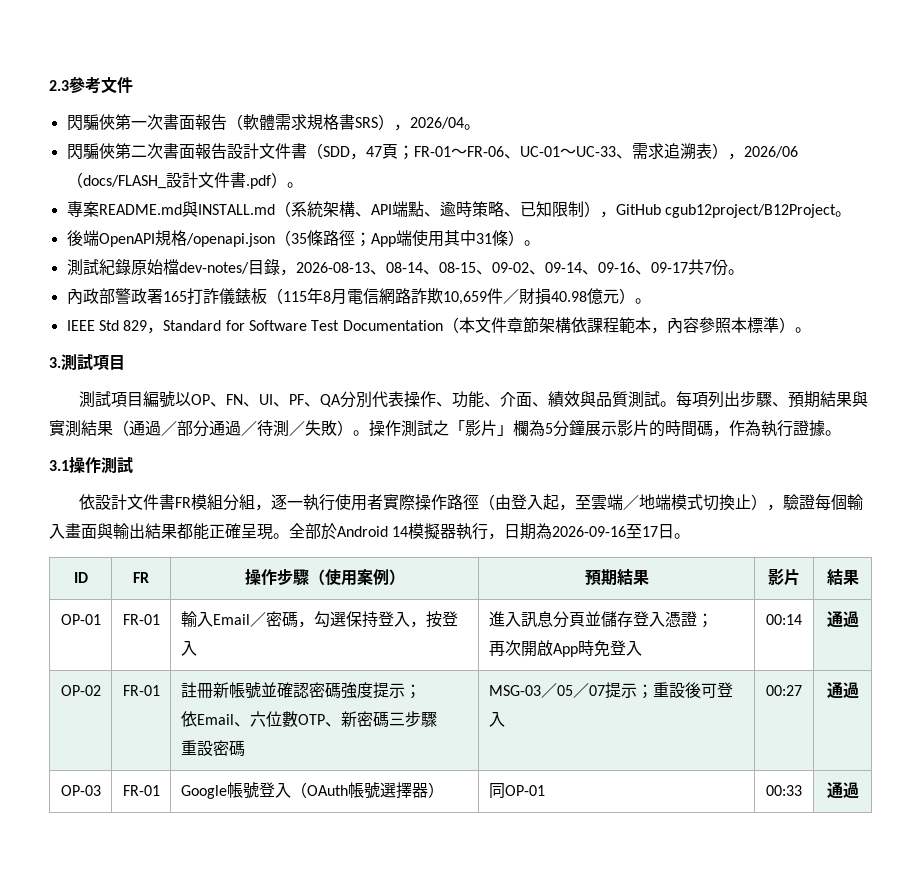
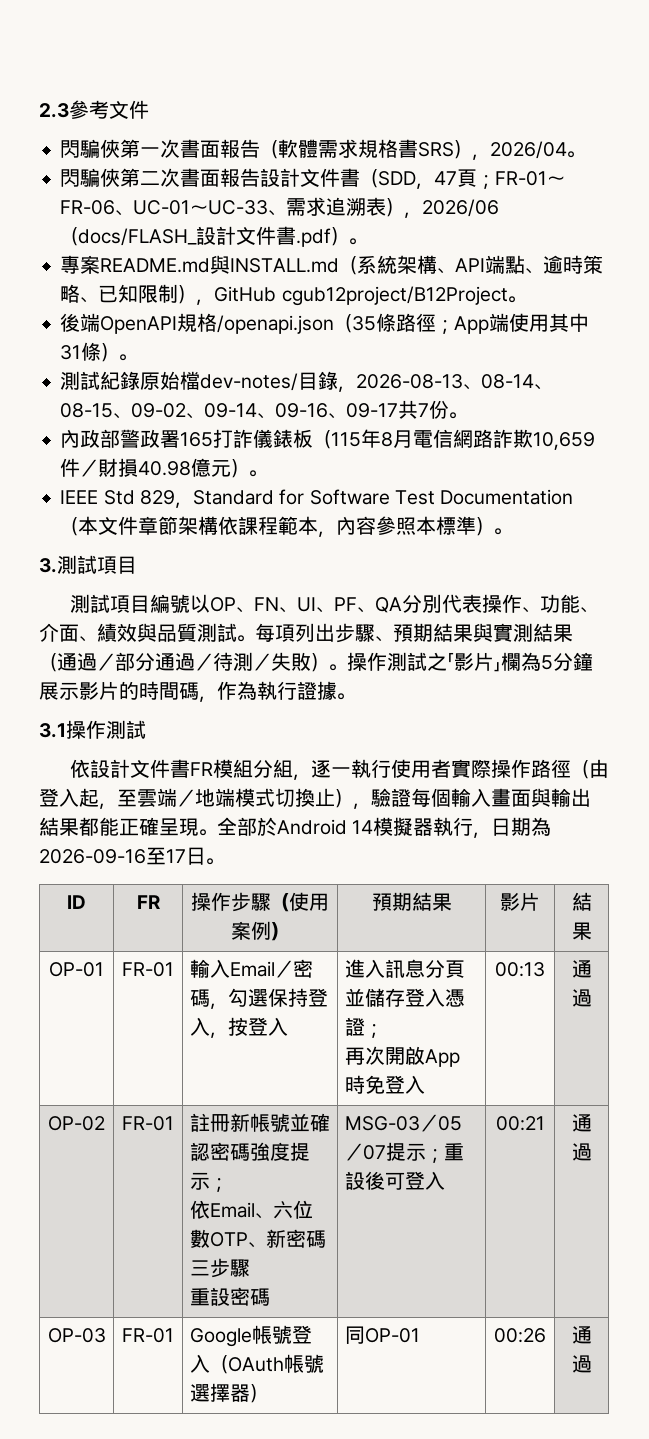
  OP-01 | FR-01 | 輸入Email／密碼，勾選保持登入，按登入 | 進入訊息分頁並儲存登入憑證；
- 再次開啟App時免登入 | 00:14 | 通過
+ 再次開啟App時免登入 | 00:13 | 通過
  OP-02 | FR-01 | 註冊新帳號並確認密碼強度提示；
  依Email、六位數OTP、新密碼三步驟
- 重設密碼 | MSG-03／05／07提示；重設後可登入 | 00:27 | 通過
+ 重設密碼 | MSG-03／05／07提示；重設後可登入 | 00:21 | 通過
- OP-03 | FR-01 | Google帳號登入（OAuth帳號選擇器） | 同OP-01 | 00:33 | 通過
+ OP-03 | FR-01 | Google帳號登入（OAuth帳號選擇器） | 同OP-01 | 00:26 | 通過

